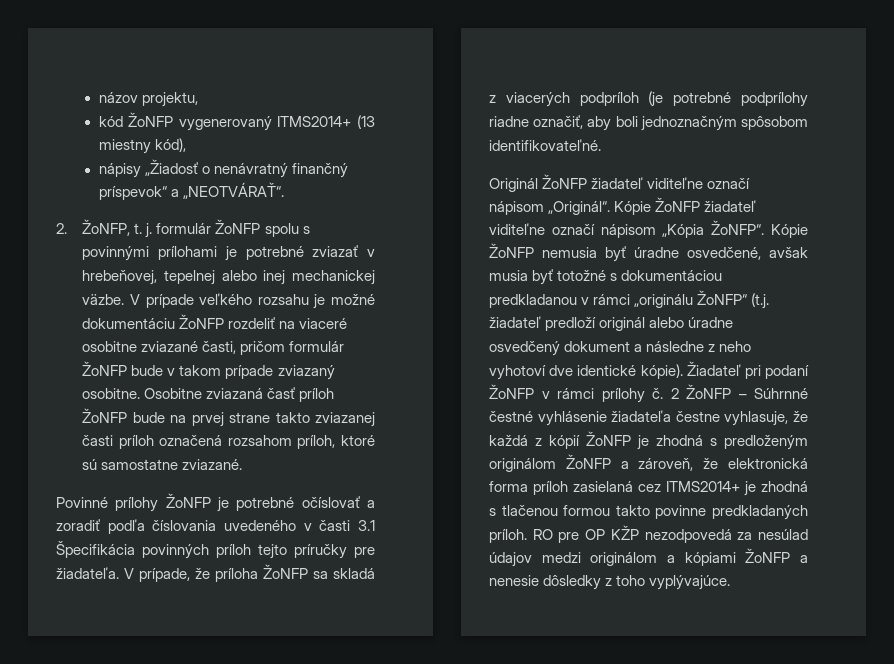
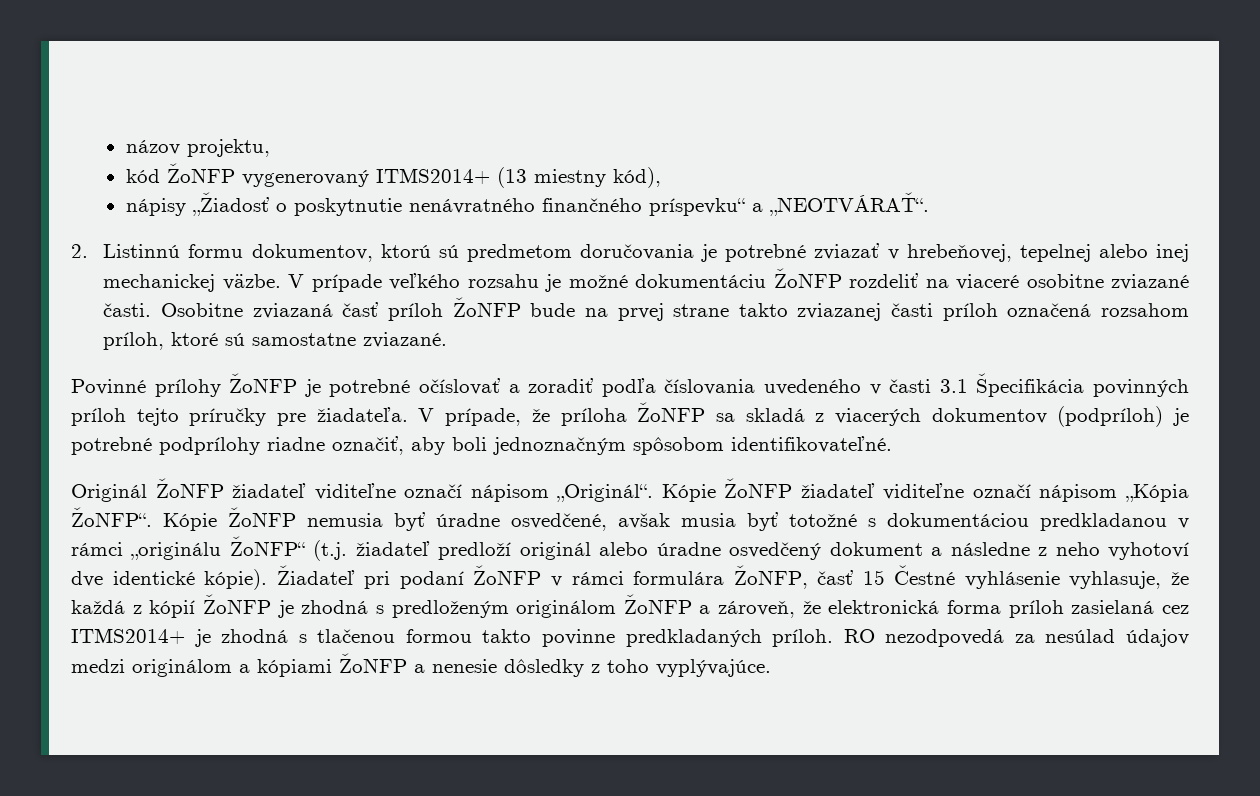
- nápisy „Žiadosť o nenávratný finančný príspevok“ a „NEOTVÁRAŤ“.
+ nápisy „Žiadosť o poskytnutie nenávratného finančného príspevku“ a „NEOTVÁRAŤ“.
- 2. ŽoNFP, t. j. formulár ŽoNFP spolu s povinnými prílohami je potrebné zviazať v hrebeňovej, tepelnej alebo inej mechanickej väzbe.
+ 2. Listinnú formu dokumentov, ktorú sú predmetom doručovania je potrebné zviazať v hrebeňovej, tepelnej alebo inej mechanickej väzbe.
- V prípade veľkého rozsahu je možné dokumentáciu ŽoNFP rozdeliť na viaceré osobitne zviazané časti, pričom formulár ŽoNFP bude v takom prípade zviazaný osobitne.
+ V prípade veľkého rozsahu je možné dokumentáciu ŽoNFP rozdeliť na viaceré osobitne zviazané časti.
- V prípade, že príloha ŽoNFP sa skladá z viacerých podpríloh (je potrebné podprílohy riadne označiť, aby boli jednoznačným spôsobom identifikovateľné.
+ V prípade, že príloha ŽoNFP sa skladá z viacerých dokumentov (podpríloh) je potrebné podprílohy riadne označiť, aby boli jednoznačným spôsobom identifikovateľné.
- Žiadateľ pri podaní ŽoNFP v rámci prílohy č. 2 ŽoNFP – Súhrnné čestné vyhlásenie žiadateľa čestne vyhlasuje, že každá z kópií ŽoNFP je zhodná s predloženým originálom ŽoNFP a zároveň, že elektronická forma príloh zasielaná cez ITMS2014+ je zhodná s tlačenou formou takto povinne predkladaných príloh.
+ Žiadateľ pri podaní ŽoNFP v rámci formulára ŽoNFP, časť 15 Čestné vyhlásenie vyhlasuje, že každá z kópií ŽoNFP je zhodná s predloženým originálom ŽoNFP a zároveň, že elektronická forma príloh zasielaná cez ITMS2014+ je zhodná s tlačenou formou takto povinne predkladaných príloh.
- RO pre OP KŽP nezodpovedá za nesúlad údajov medzi originálom a kópiami ŽoNFP a nenesie dôsledky z toho vyplývajúce.
+ RO nezodpovedá za nesúlad údajov medzi originálom a kópiami ŽoNFP a nenesie dôsledky z toho vyplývajúce.

